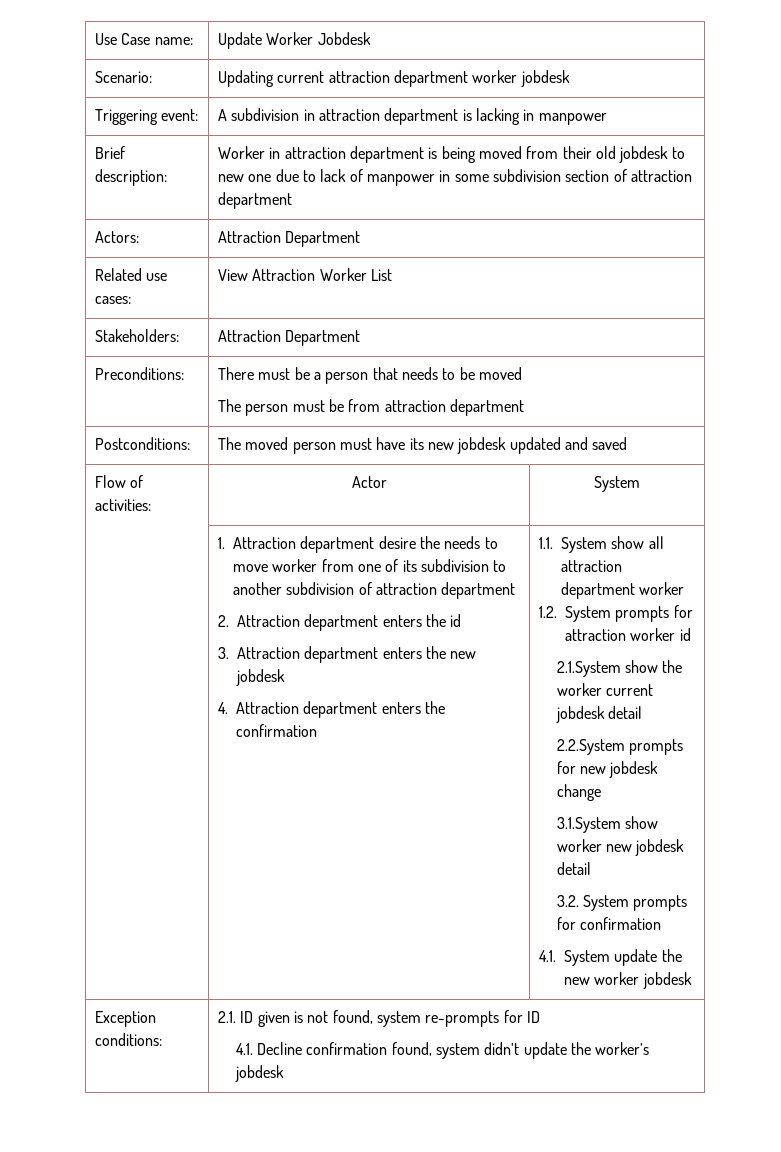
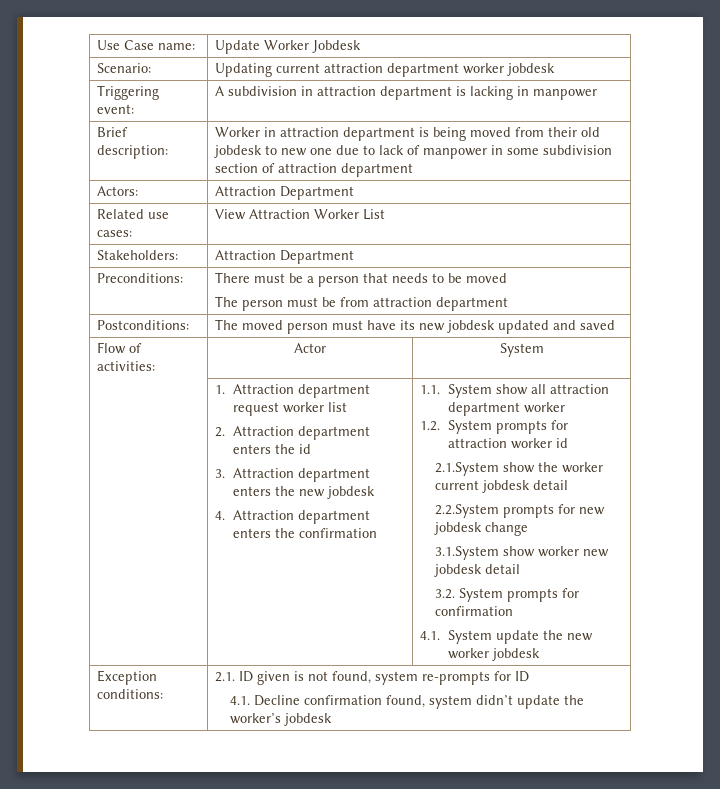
- 1. Attraction department desire the needs to move worker from one of its subdivision to another subdivision of attraction department
+ 1. Attraction department request worker list

